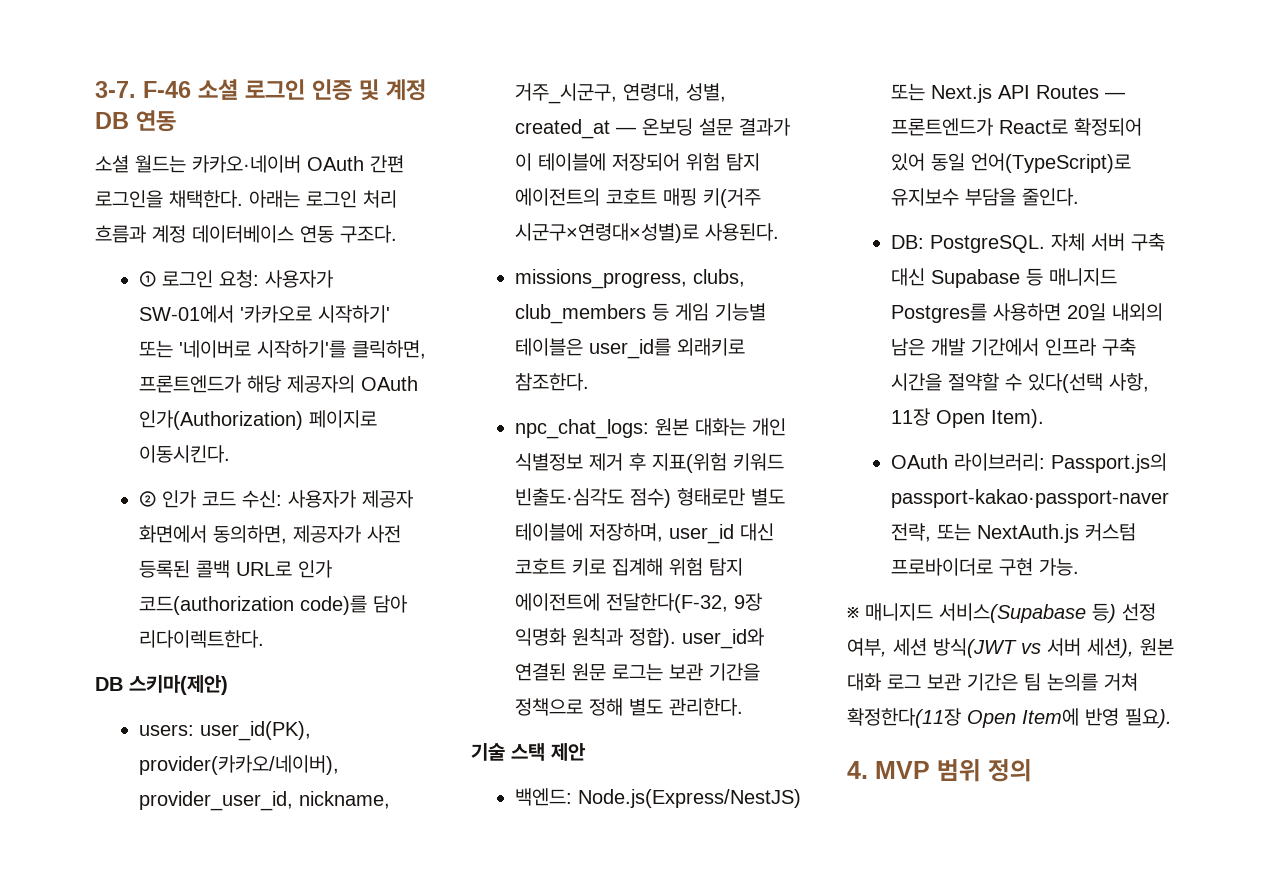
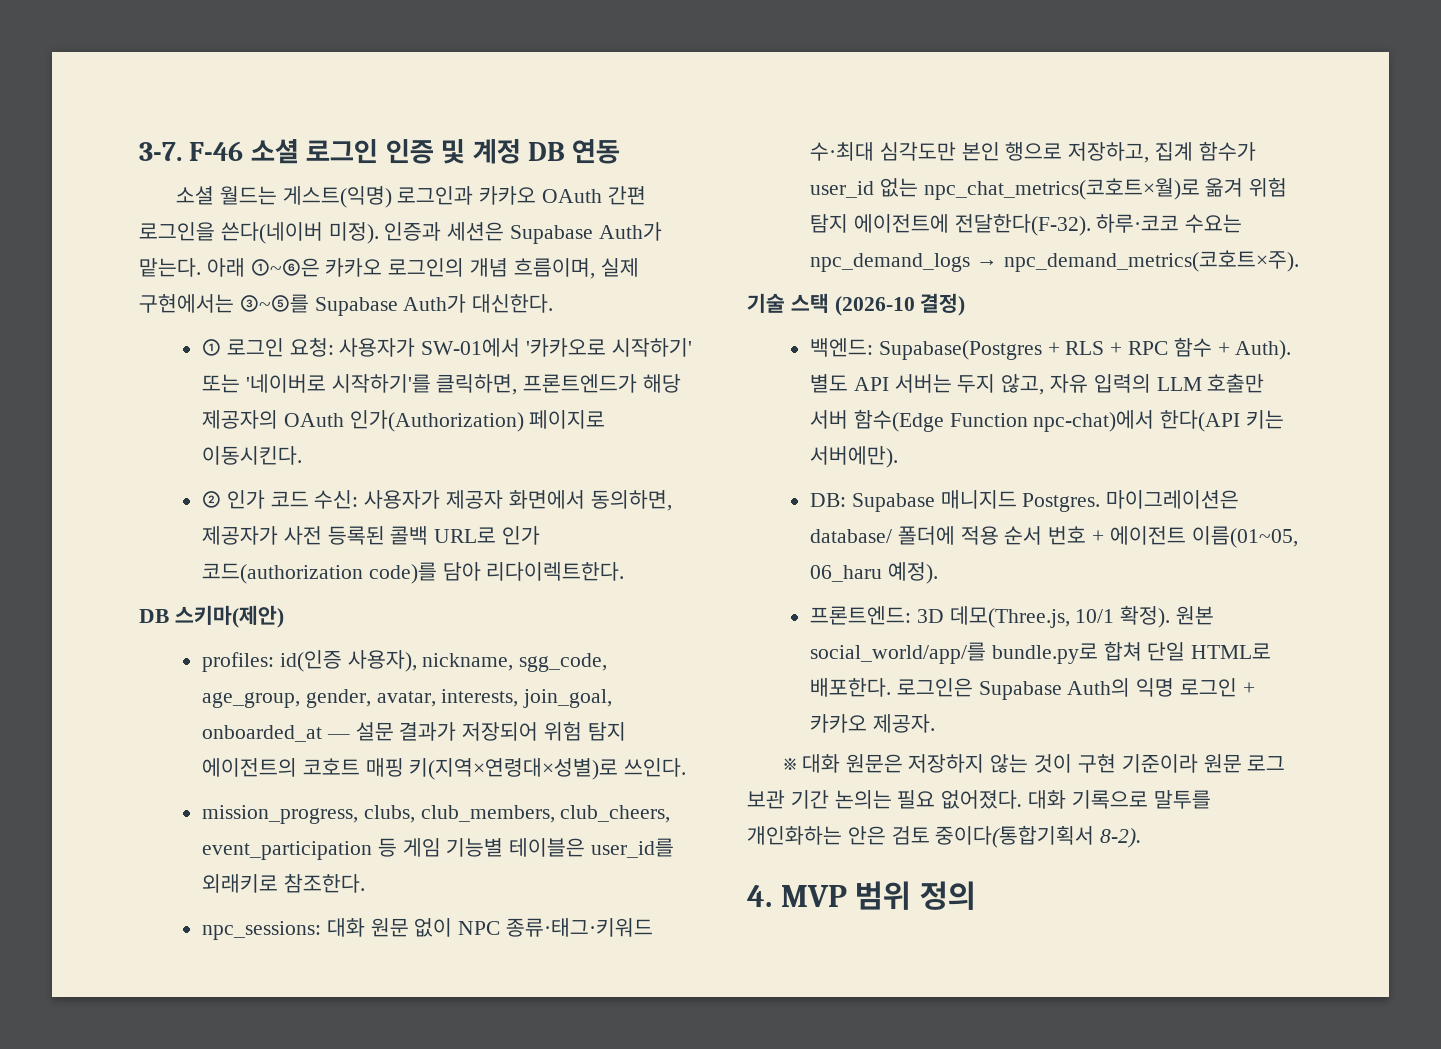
- 소셜 월드는 카카오·네이버 OAuth 간편 로그인을 채택한다. 아래는 로그인 처리 흐름과 계정 데이터베이스 연동 구조다.
+ 소셜 월드는 게스트(익명) 로그인과 카카오 OAuth 간편 로그인을 쓴다(네이버 미정). 인증과 세션은 Supabase Auth가 맡는다. 아래 ①~⑥은 카카오 로그인의 개념 흐름이며, 실제 구현에서는 ③~⑤를 Supabase Auth가 대신한다.
- users: user_id(PK), provider(카카오/네이버), provider_user_id, nickname, 거주_시군구, 연령대, 성별, created_at — 온보딩 설문 결과가 이 테이블에 저장되어 위험 탐지 에이전트의 코호트 매핑 키(거주 시군구×연령대×성별)로 사용된다.
- missions_progress, clubs, club_members 등 게임 기능별 테이블은 user_id를 외래키로 참조한다.
+ profiles: id(인증 사용자), nickname, sgg_code, age_group, gender, avatar, interests, join_goal, onboarded_at — 설문 결과가 저장되어 위험 탐지 에이전트의 코호트 매핑 키(지역×연령대×성별)로 쓰인다.
+ mission_progress, clubs, club_members, club_cheers, event_participation 등 게임 기능별 테이블은 user_id를 외래키로 참조한다.
- npc_chat_logs: 원본 대화는 개인 식별정보 제거 후 지표(위험 키워드 빈출도·심각도 점수) 형태로만 별도 테이블에 저장하며, user_id 대신 코호트 키로 집계해 위험 탐지 에이전트에 전달한다(F-32, 9장 익명화 원칙과 정합). user_id와 연결된 원문 로그는 보관 기간을 정책으로 정해 별도 관리한다.
+ npc_sessions: 대화 원문 없이 NPC 종류·태그·키워드 수·최대 심각도만 본인 행으로 저장하고, 집계 함수가 user_id 없는 npc_chat_metrics(코호트×월)로 옮겨 위험 탐지 에이전트에 전달한다(F-32). 하루·코코 수요는 npc_demand_logs → npc_demand_metrics(코호트×주).
- 기술 스택 제안
+ 기술 스택 (2026-10 결정)
- 백엔드: Node.js(Express/NestJS) 또는 Next.js API Routes — 프론트엔드가 React로 확정되어 있어 동일 언어(TypeScript)로 유지보수 부담을 줄인다.
- DB: PostgreSQL. 자체 서버 구축 대신 Supabase 등 매니지드 Postgres를 사용하면 20일 내외의 남은 개발 기간에서 인프라 구축 시간을 절약할 수 있다(선택 사항, 11장 Open Item).
- OAuth 라이브러리: Passport.js의 passport-kakao·passport-naver 전략, 또는 NextAuth.js 커스텀 프로바이더로 구현 가능.
- ※ 매니지드 서비스(Supabase 등) 선정 여부, 세션 방식(JWT vs 서버 세션), 원본 대화 로그 보관 기간은 팀 논의를 거쳐 확정한다(11장 Open Item에 반영 필요).
+ 백엔드: Supabase(Postgres + RLS + RPC 함수 + Auth). 별도 API 서버는 두지 않고, 자유 입력의 LLM 호출만 서버 함수(Edge Function npc-chat)에서 한다(API 키는 서버에만).
+ DB: Supabase 매니지드 Postgres. 마이그레이션은 database/ 폴더에 적용 순서 번호 + 에이전트 이름(01~05, 06_haru 예정).
+ 프론트엔드: 3D 데모(Three.js, 10/1 확정). 원본 social_world/app/를 bundle.py로 합쳐 단일 HTML로 배포한다. 로그인은 Supabase Auth의 익명 로그인 + 카카오 제공자.
+ ※ 대화 원문은 저장하지 않는 것이 구현 기준이라 원문 로그 보관 기간 논의는 필요 없어졌다. 대화 기록으로 말투를 개인화하는 안은 검토 중이다(통합기획서 8-2).

